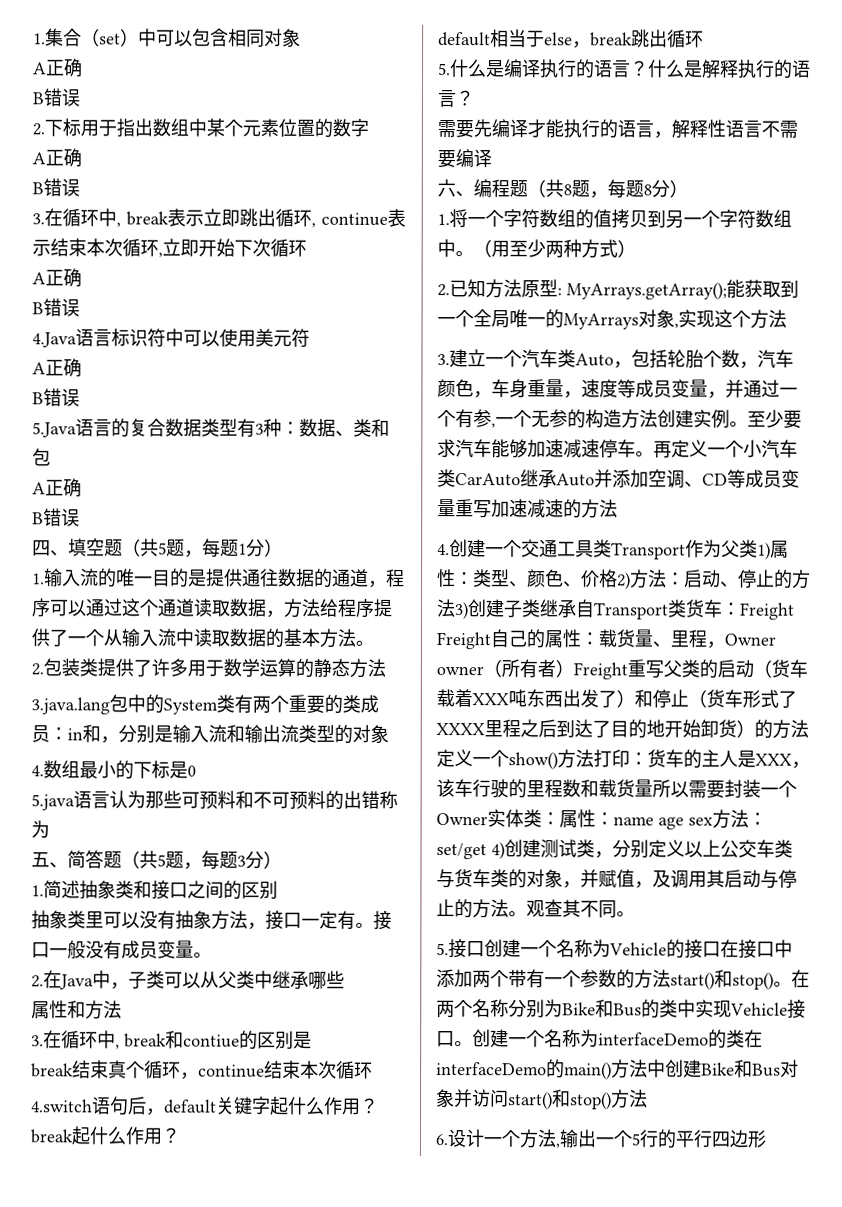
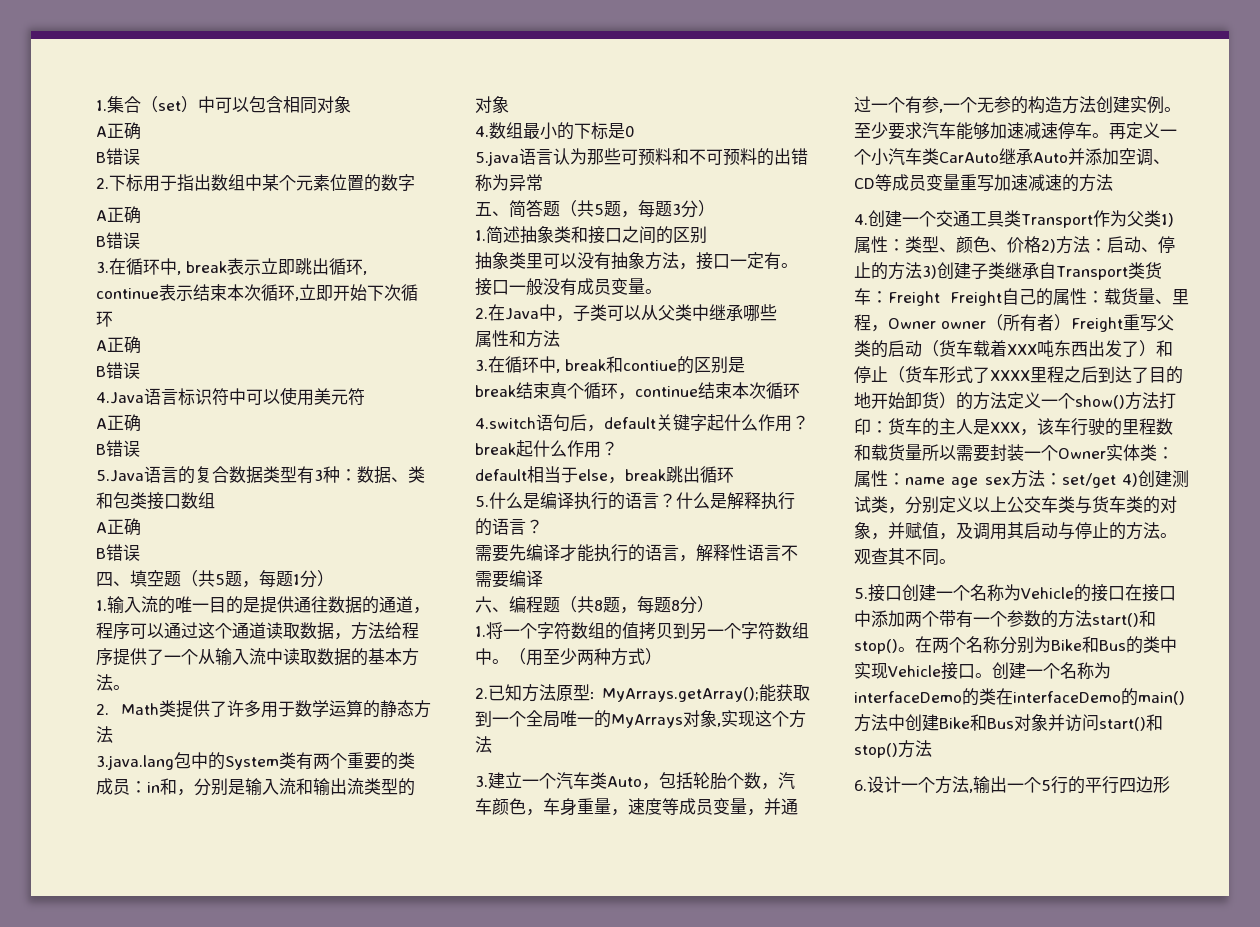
- 5.Java语言的复合数据类型有3种：数据、类和包
+ 5.Java语言的复合数据类型有3种：数据、类和包类接口数组
- 2.包装类提供了许多用于数学运算的静态方法
+ 2. Math类提供了许多用于数学运算的静态方法
- 5.java语言认为那些可预料和不可预料的出错称为
+ 5.java语言认为那些可预料和不可预料的出错称为异常

